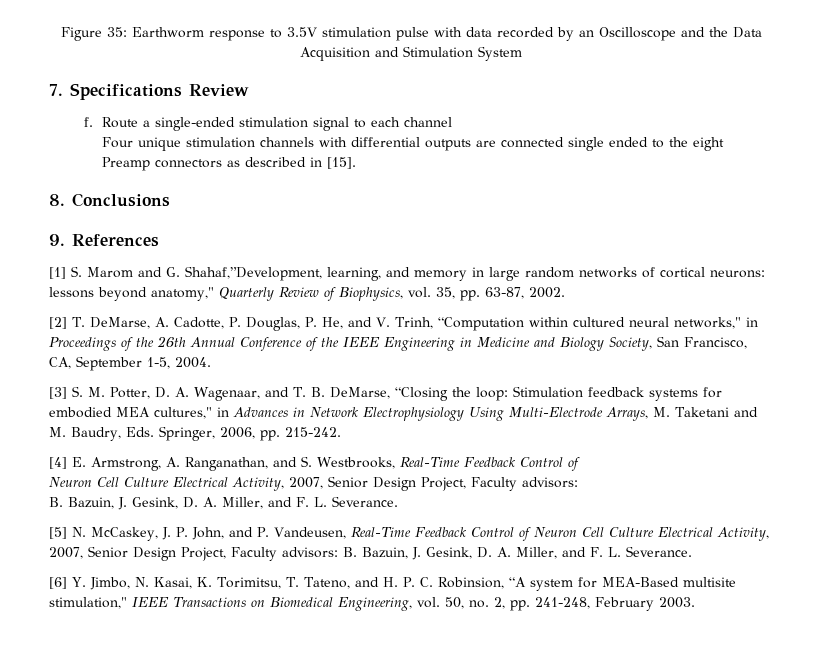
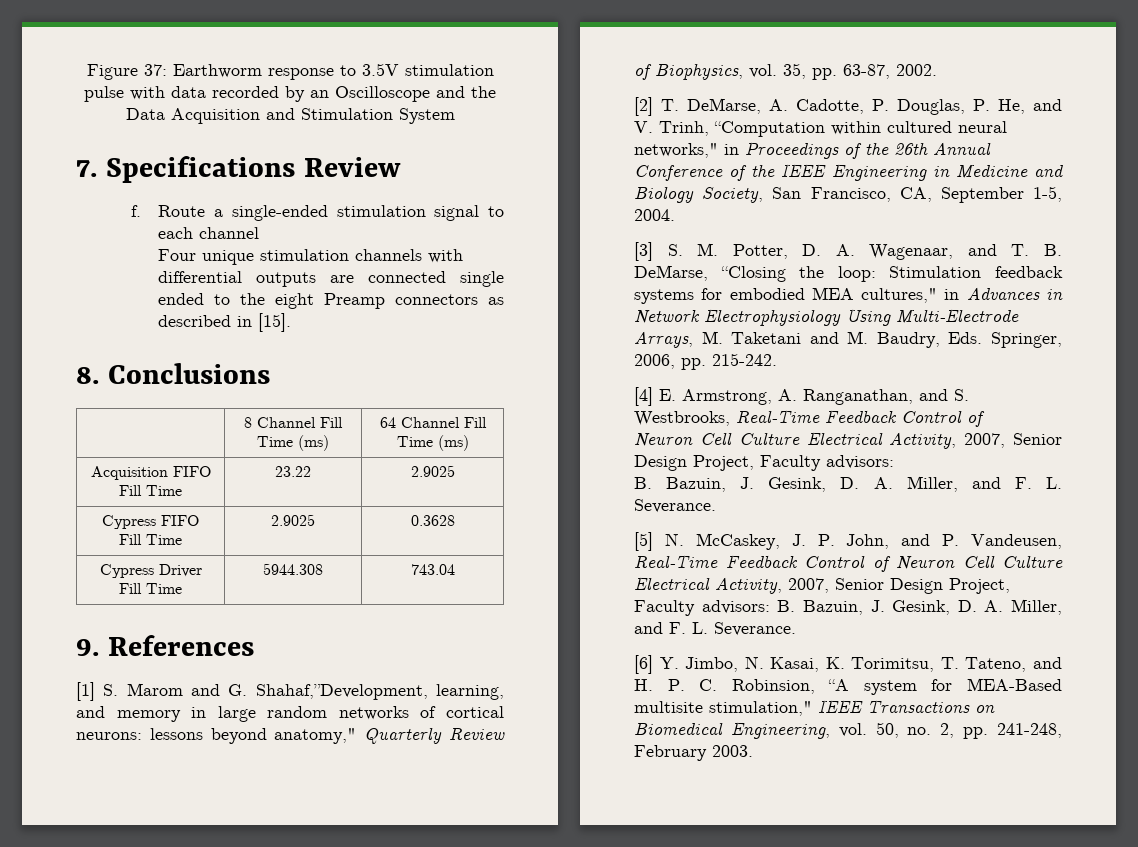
- Figure 35: Earthworm response to 3.5V stimulation pulse with data recorded by an Oscilloscope and the Data Acquisition and Stimulation System
+ Figure 37: Earthworm response to 3.5V stimulation pulse with data recorded by an Oscilloscope and the Data Acquisition and Stimulation System
+ | 8 Channel Fill Time (ms) | 64 Channel Fill Time (ms)
+ Acquisition FIFO Fill Time | 23.22 | 2.9025
+ Cypress FIFO Fill Time | 2.9025 | 0.3628
+ Cypress Driver Fill Time | 5944.308 | 743.04

